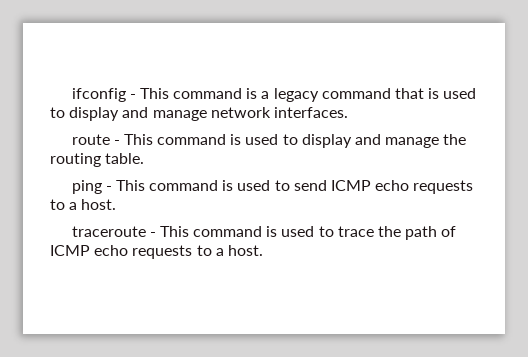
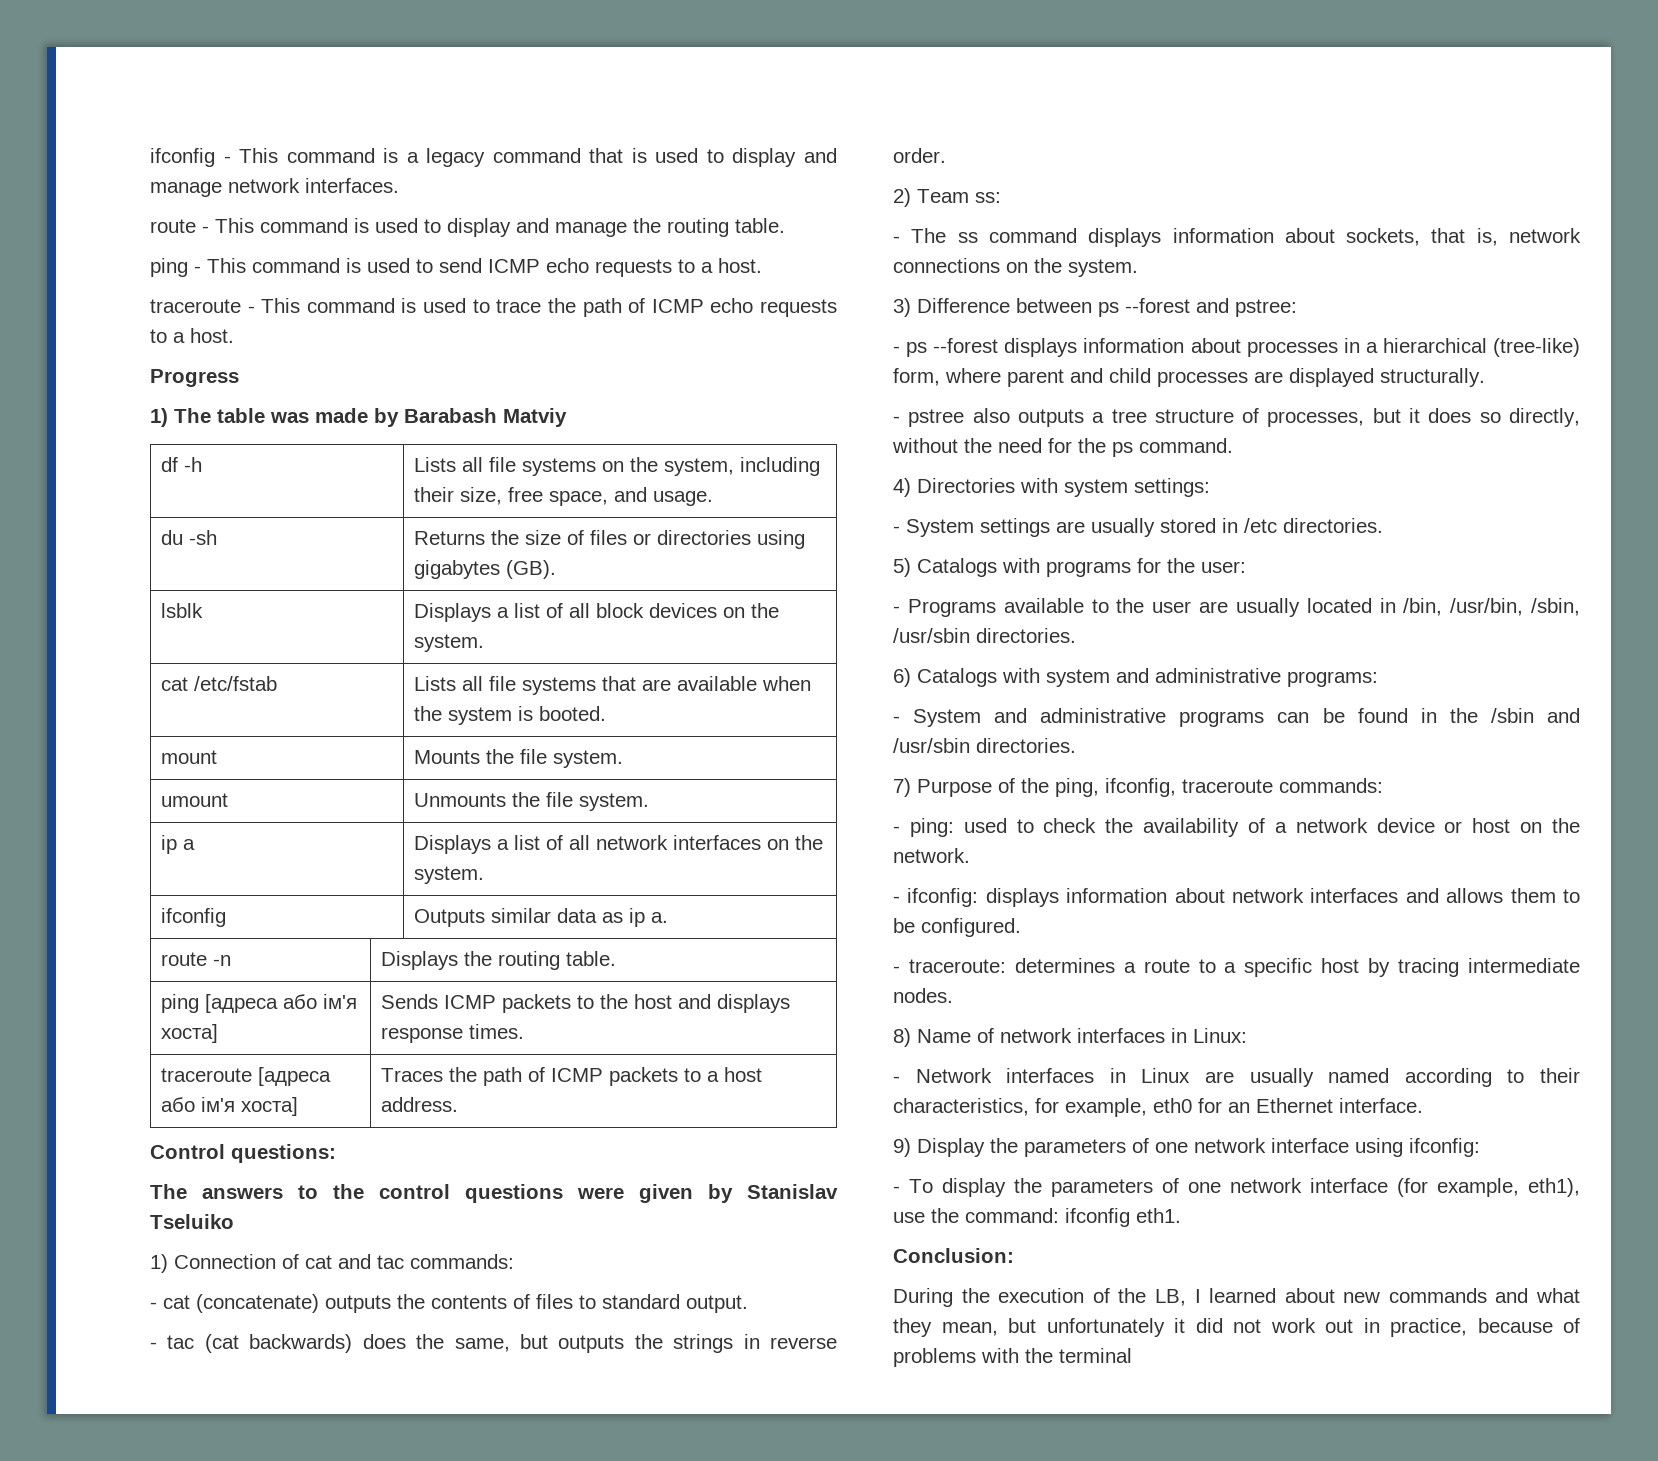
+ Progress
+ 1) The table was made by Barabash Matviy
+ df -h | Lists all file systems on the system, including their size, free space, and usage.
+ du -sh | Returns the size of files or directories using gigabytes (GB).
+ lsblk | Displays a list of all block devices on the system.
+ cat /etc/fstab | Lists all file systems that are available when the system is booted.
+ mount | Mounts the file system.
+ umount | Unmounts the file system.
+ ip a | Displays a list of all network interfaces on the system.
+ ifconfig | Outputs similar data as ip a.
+ route -n | Displays the routing table.
+ ping [адреса або ім'я хоста] | Sends ICMP packets to the host and displays response times.
+ traceroute [адреса або ім'я хоста] | Traces the path of ICMP packets to a host address.
+ Control questions:
+ The answers to the control questions were given by Stanislav Tseluiko
+ 1) Connection of cat and tac commands:
+ - cat (concatenate) outputs the contents of files to standard output.
+ - tac (cat backwards) does the same, but outputs the strings in reverse order.
+ 2) Team ss:
+ - The ss command displays information about sockets, that is, network connections on the system.
+ 3) Difference between ps --forest and pstree:
+ - ps --forest displays information about processes in a hierarchical (tree-like) form, where parent and child processes are displayed structurally.
+ - pstree also outputs a tree structure of processes, but it does so directly, without the need for the ps command.
+ 4) Directories with system settings:
+ - System settings are usually stored in /etc directories.
+ 5) Catalogs with programs for the user:
+ - Programs available to the user are usually located in /bin, /usr/bin, /sbin, /usr/sbin directories.
+ 6) Catalogs with system and administrative programs:
+ - System and administrative programs can be found in the /sbin and /usr/sbin directories.
+ 7) Purpose of the ping, ifconfig, traceroute commands:
+ - ping: used to check the availability of a network device or host on the network.
+ - ifconfig: displays information about network interfaces and allows them to be configured.
+ - traceroute: determines a route to a specific host by tracing intermediate nodes.
+ 8) Name of network interfaces in Linux:
+ - Network interfaces in Linux are usually named according to their characteristics, for example, eth0 for an Ethernet interface.
+ 9) Display the parameters of one network interface using ifconfig:
+ - To display the parameters of one network interface (for example, eth1), use the command: ifconfig eth1.
+ Conclusion:
+ During the execution of the LB, I learned about new commands and what they mean, but unfortunately it did not work out in practice, because of problems with the terminal

